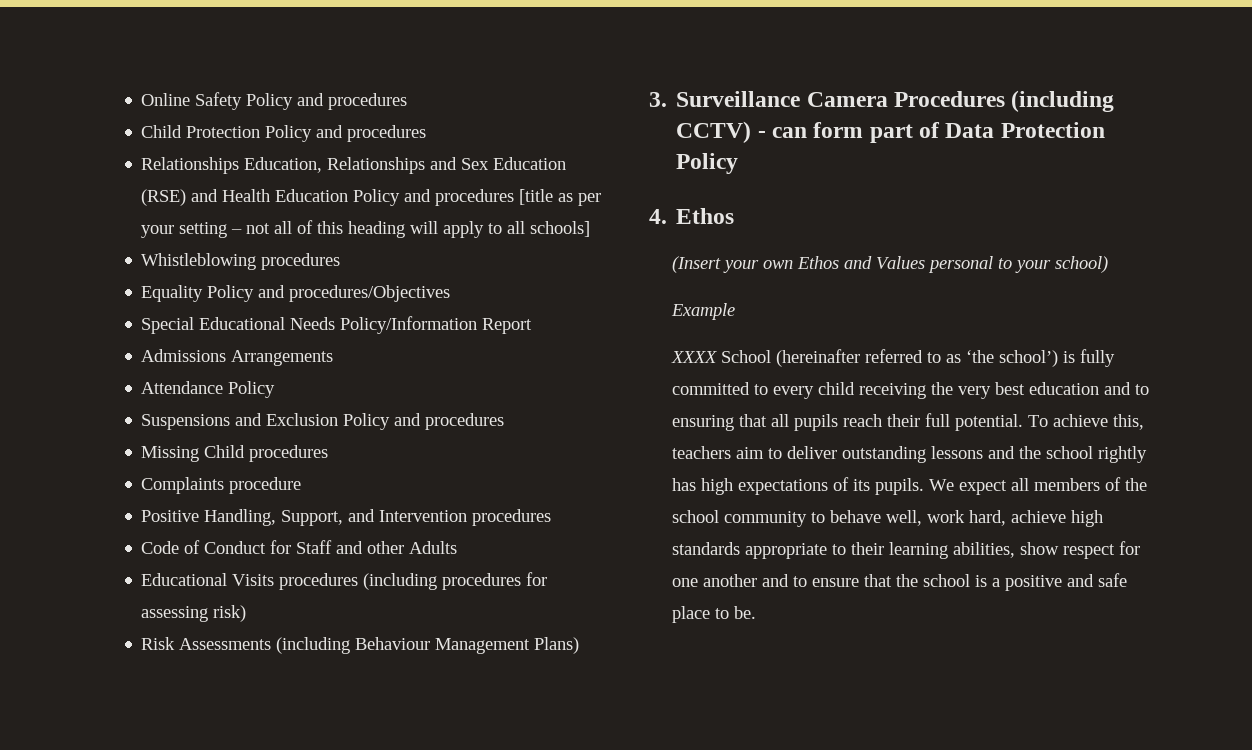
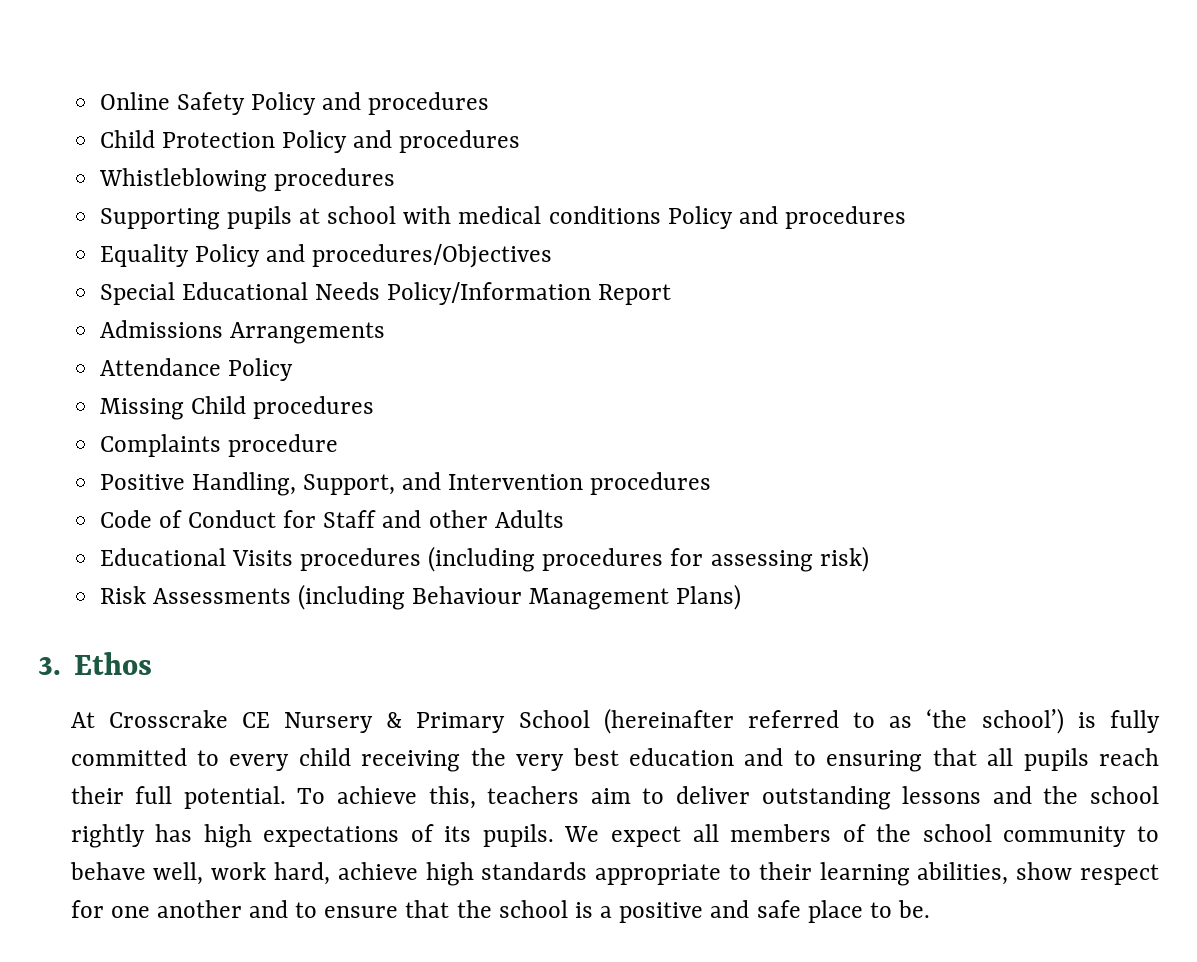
- Relationships Education, Relationships and Sex Education (RSE) and Health Education Policy and procedures [title as per your setting – not all of this heading will apply to all schools]
  Whistleblowing procedures
+ Supporting pupils at school with medical conditions Policy and procedures
- Suspensions and Exclusion Policy and procedures
- 3. Surveillance Camera Procedures (including CCTV) - can form part of Data Protection Policy
- 4. Ethos
- (Insert your own Ethos and Values personal to your school)
- Example
- XXXX School (hereinafter referred to as ‘the school’) is fully committed to every child receiving the very best education and to ensuring that all pupils reach their full potential.
+ 3. Ethos
+ At Crosscrake CE Nursery & Primary School (hereinafter referred to as ‘the school’) is fully committed to every child receiving the very best education and to ensuring that all pupils reach their full potential.

